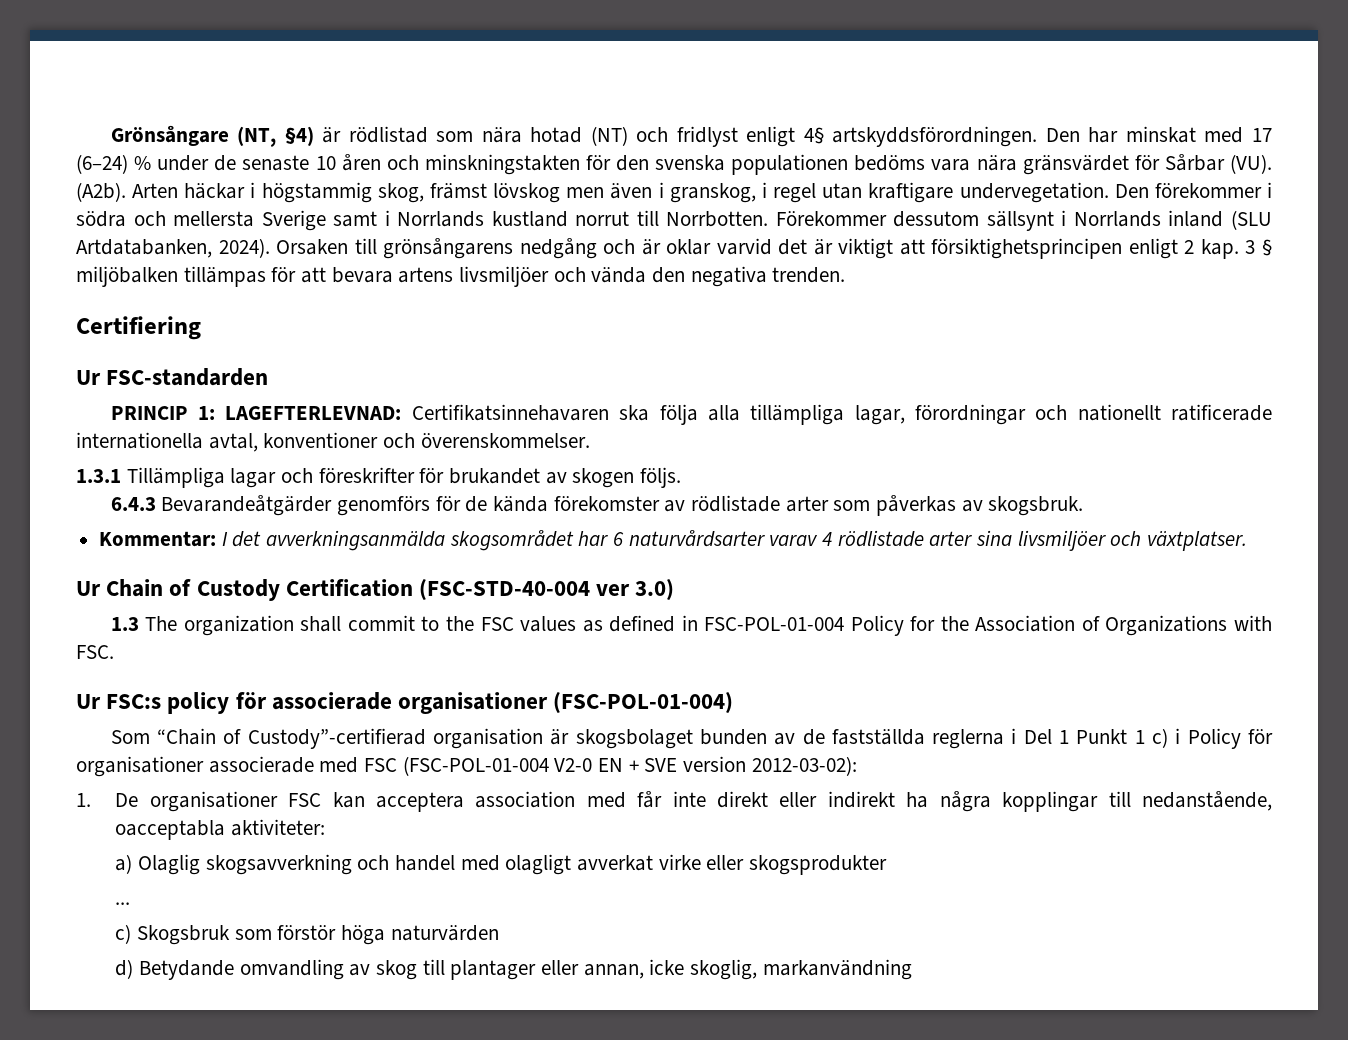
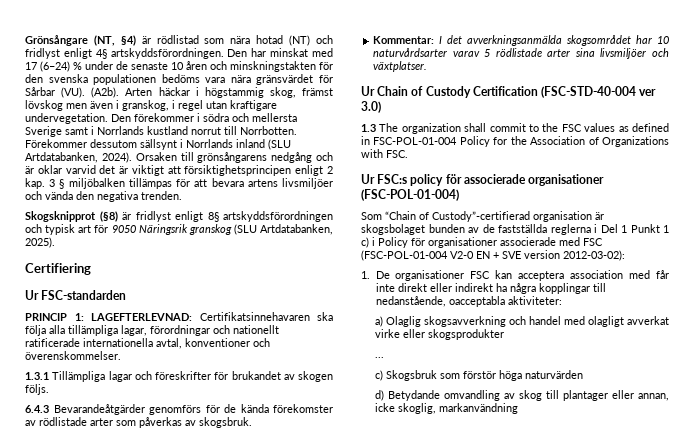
+ Skogsknipprot (§8) är fridlyst enligt 8§ artskyddsförordningen och typisk art för 9050 Näringsrik granskog (SLU Artdatabanken, 2025).
- Kommentar: I det avverkningsanmälda skogsområdet har 6 naturvårdsarter varav 4 rödlistade arter sina livsmiljöer och växtplatser.
+ Kommentar: I det avverkningsanmälda skogsområdet har 10 naturvårdsarter varav 5 rödlistade arter sina livsmiljöer och växtplatser.

